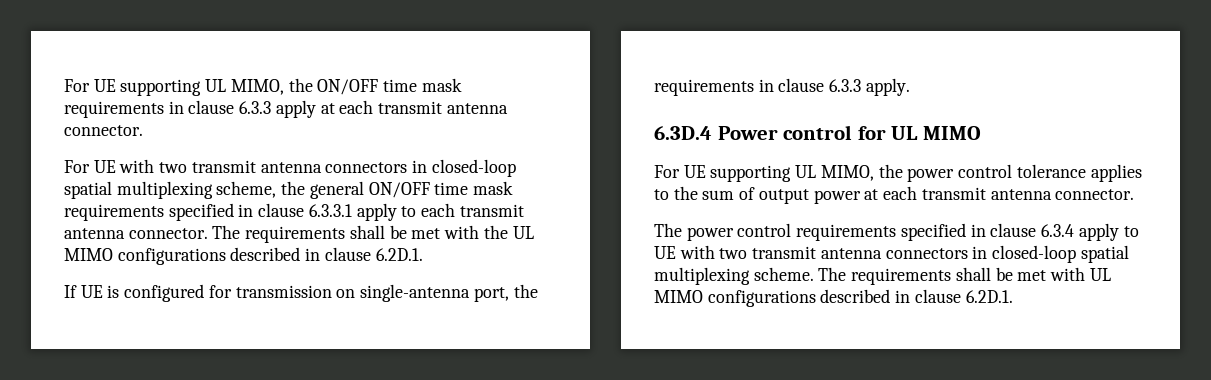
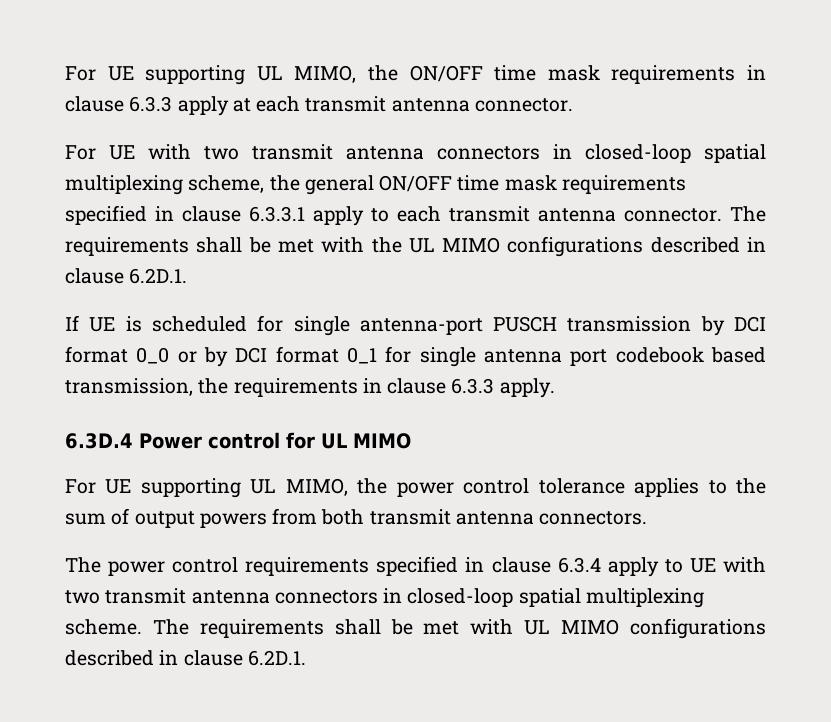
- If UE is configured for transmission on single-antenna port, the requirements in clause 6.3.3 apply.
+ If UE is scheduled for single antenna-port PUSCH transmission by DCI format 0_0 or by DCI format 0_1 for single antenna port codebook based transmission, the requirements in clause 6.3.3 apply.
- For UE supporting UL MIMO, the power control tolerance applies to the sum of output power at each transmit antenna connector.
+ For UE supporting UL MIMO, the power control tolerance applies to the sum of output powers from both transmit antenna connectors.

